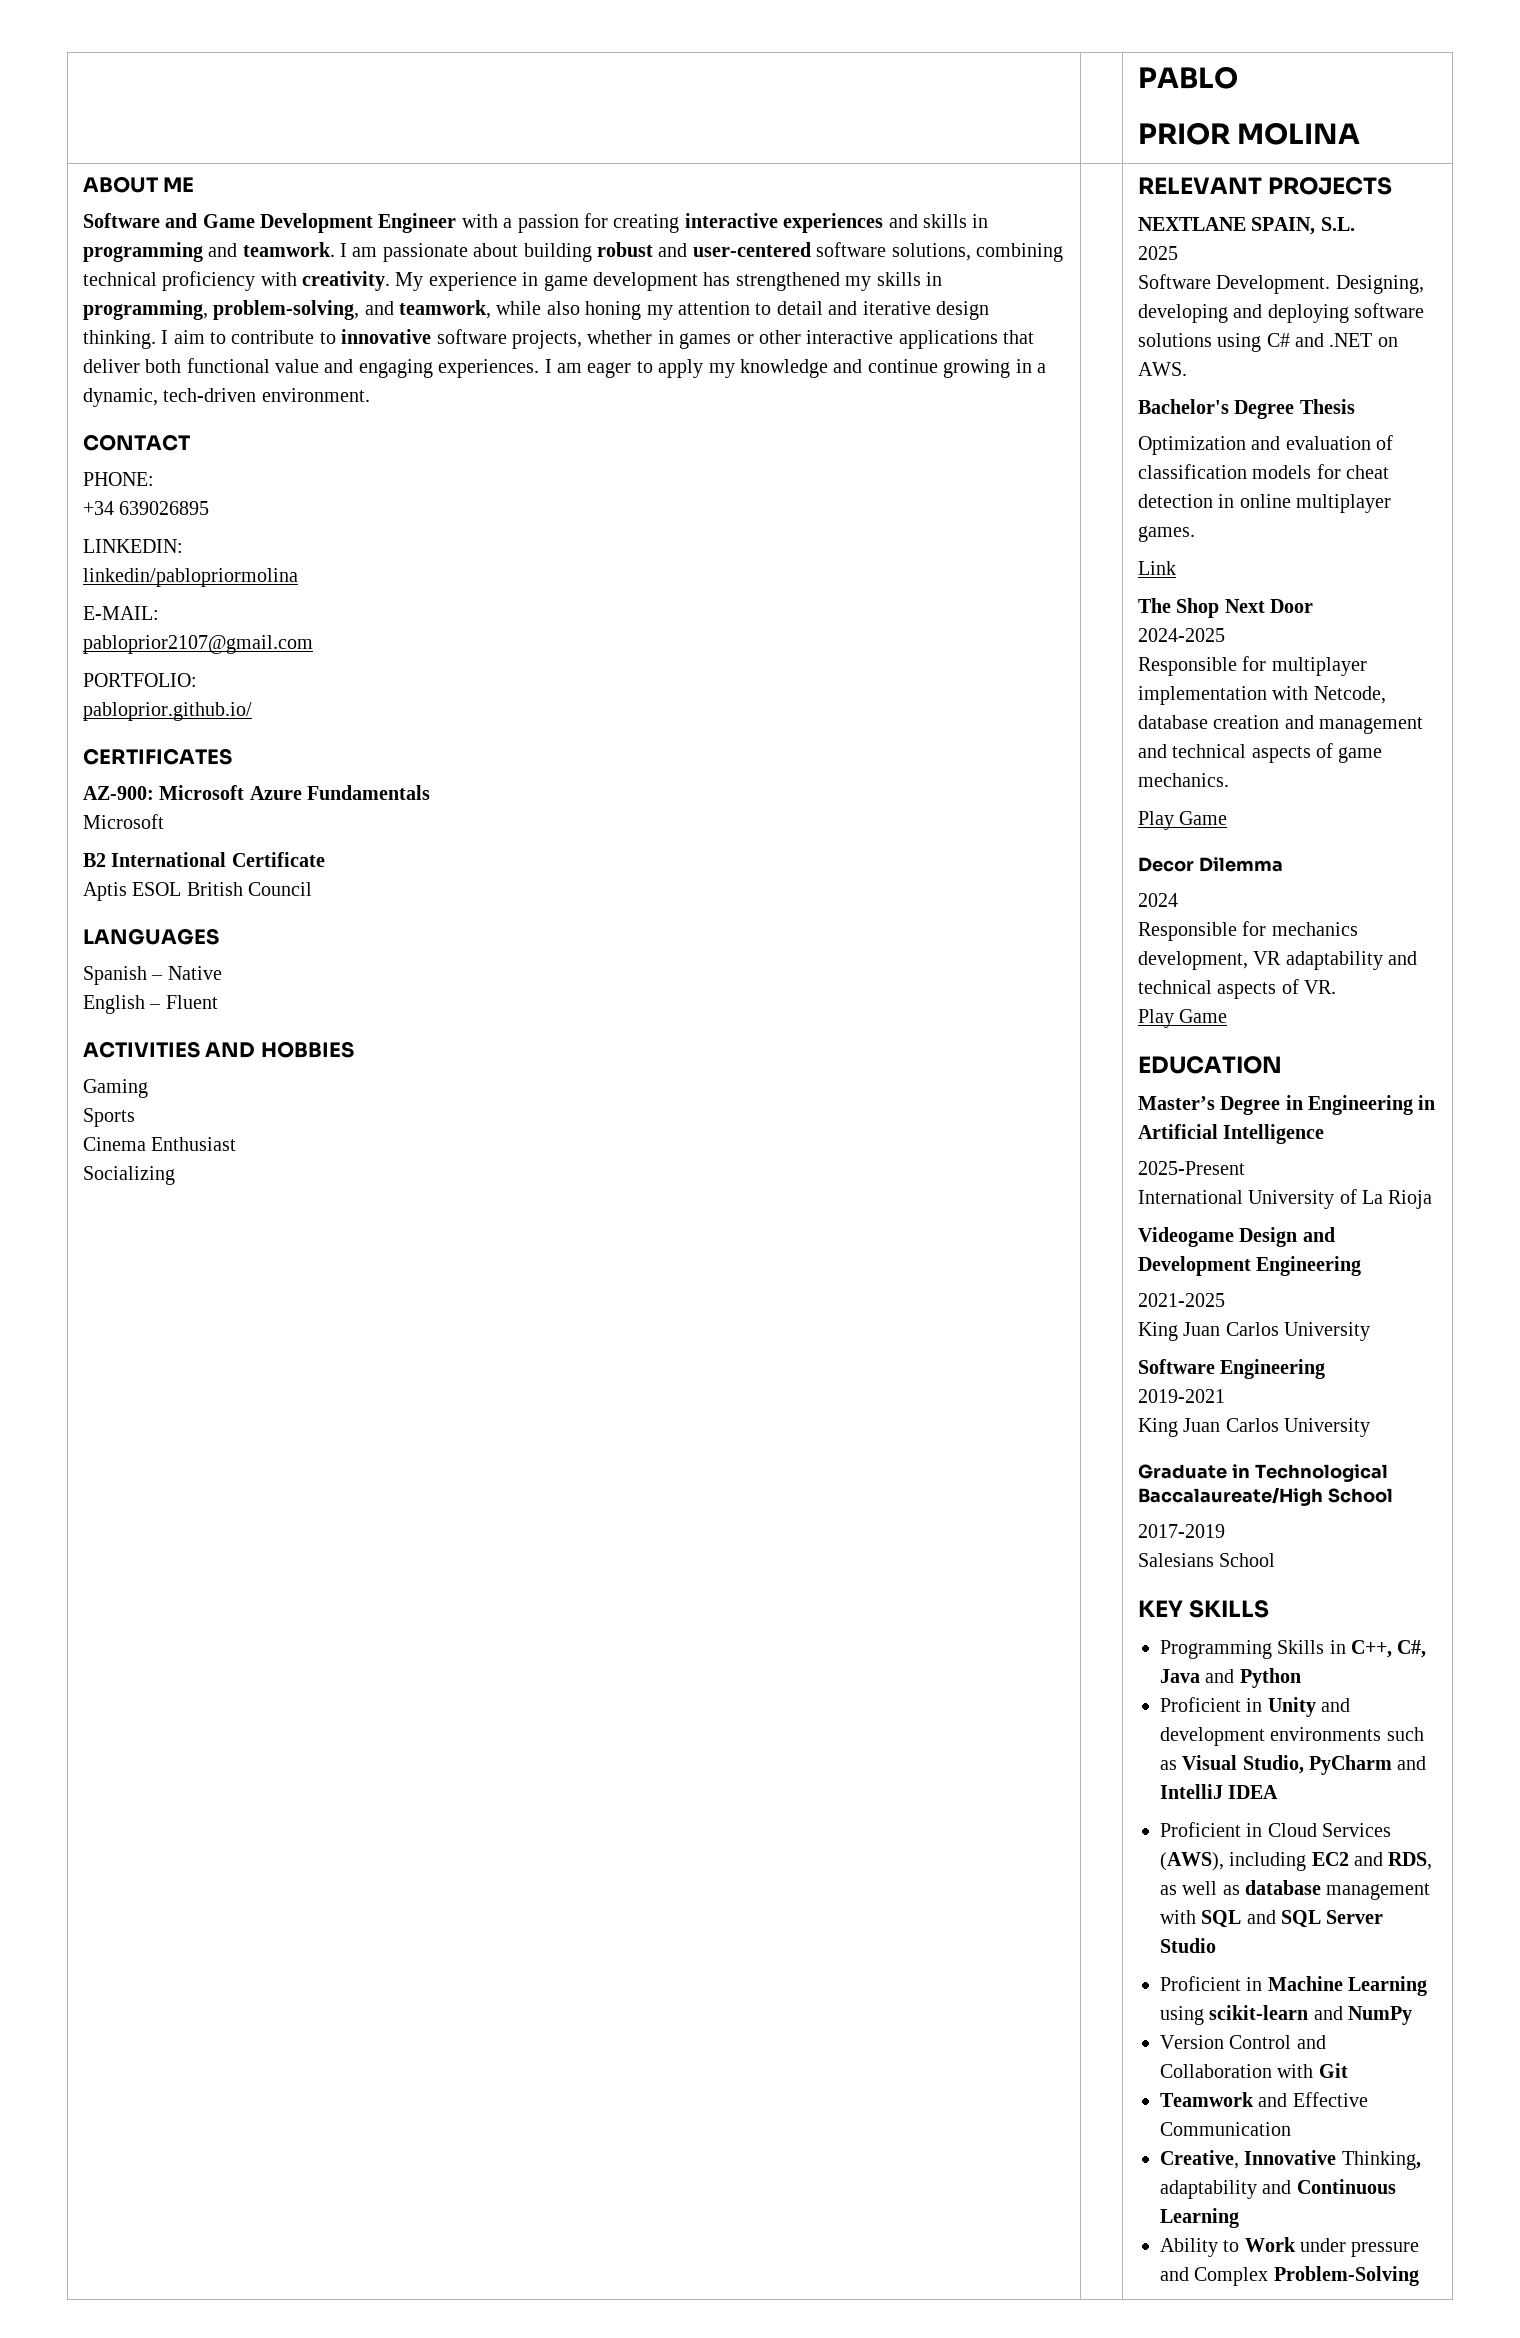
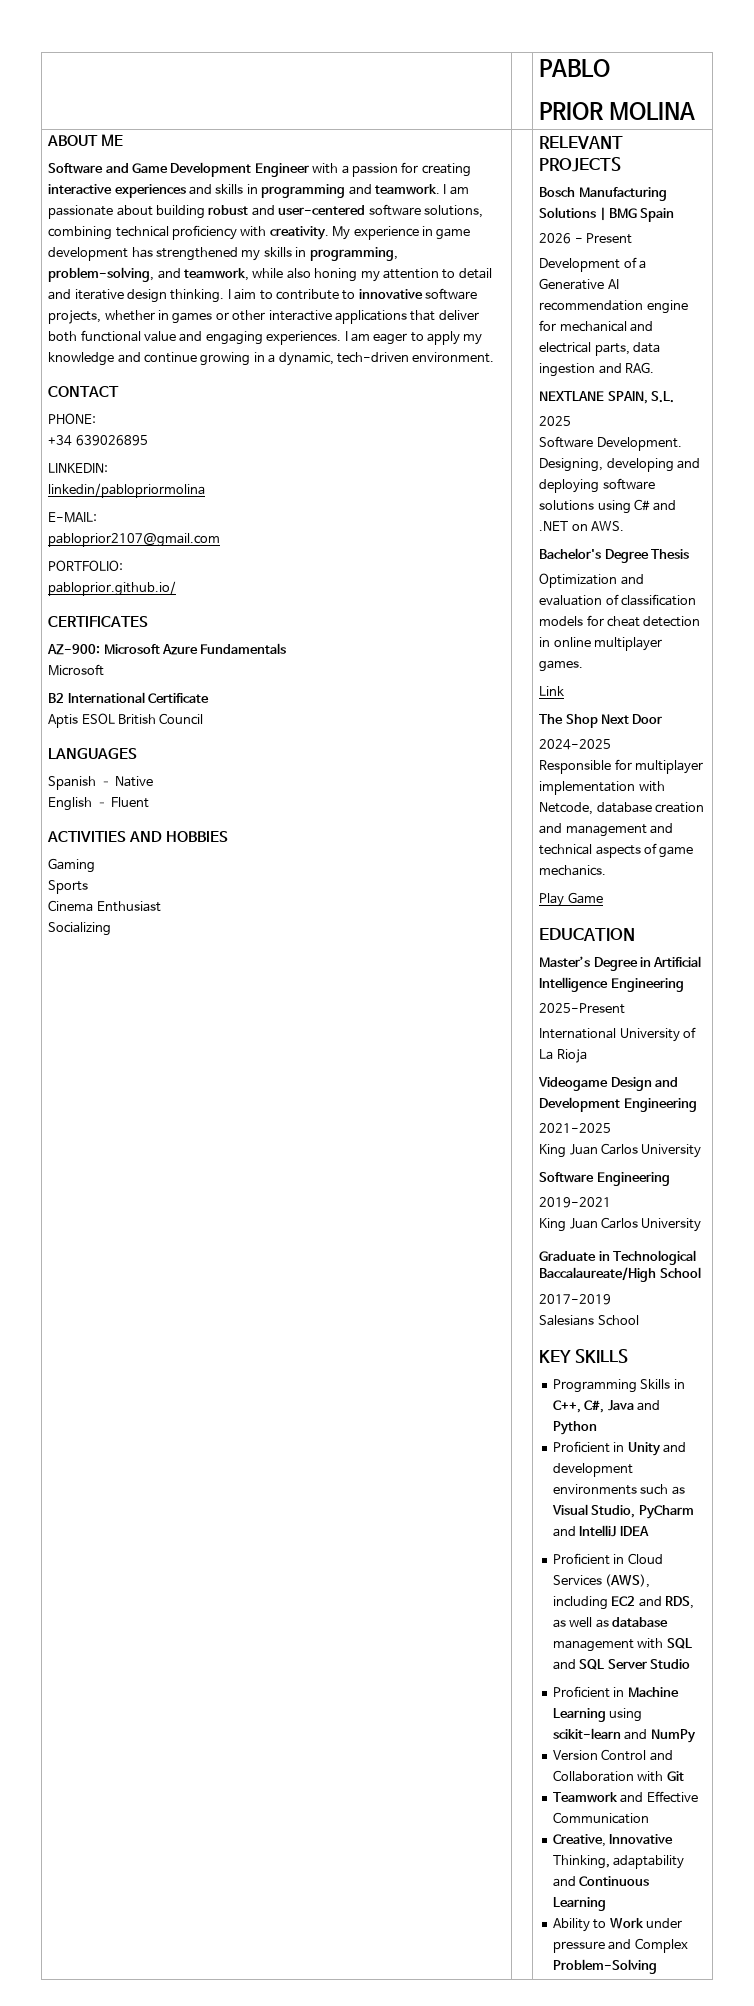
+ Bosch Manufacturing Solutions | BMG Spain
+ 2026 - Present
+ Development of a Generative AI recommendation engine for mechanical and electrical parts, data ingestion and RAG.
- Decor Dilemma
- 2024
- Responsible for mechanics development, VR adaptability and technical aspects of VR.
- Play Game
- Master’s Degree in Engineering in Artificial Intelligence
+ Master’s Degree in Artificial Intelligence Engineering

